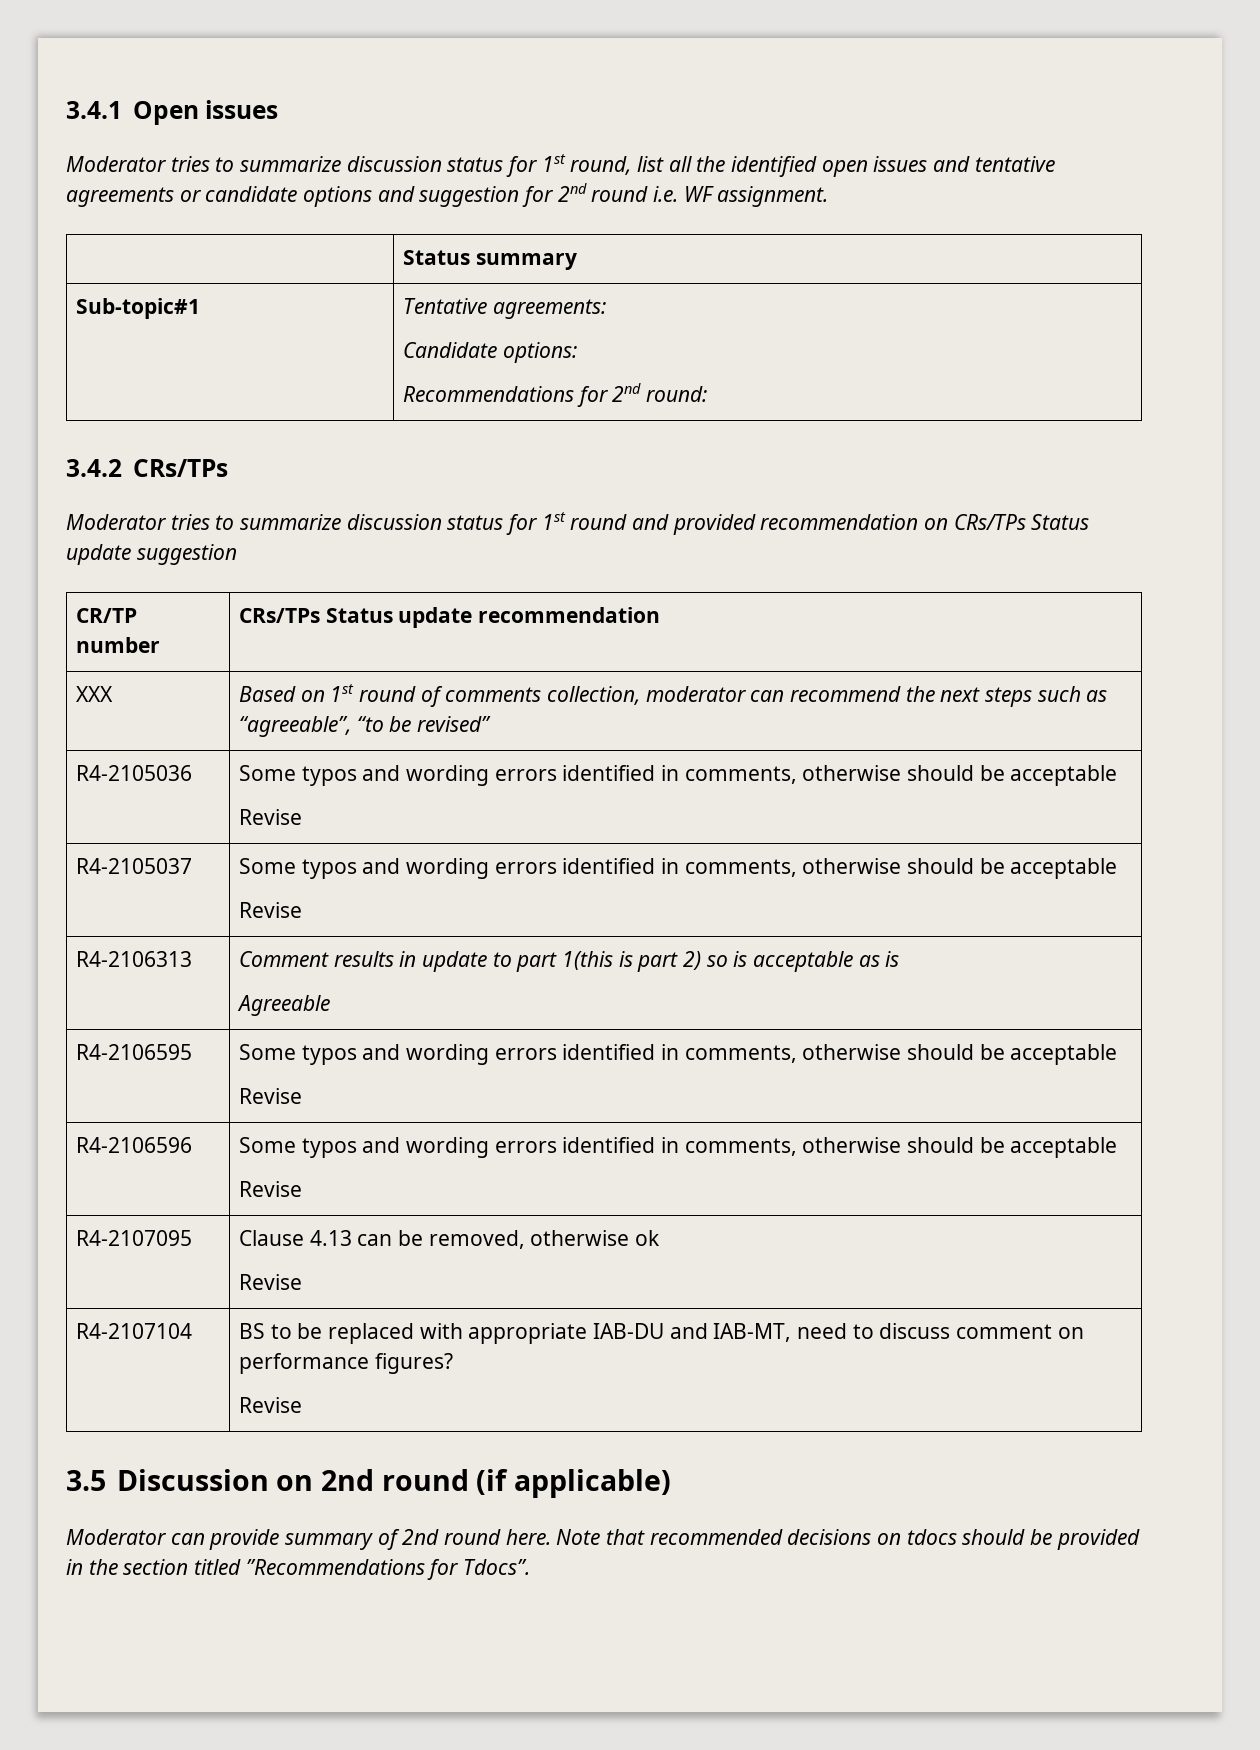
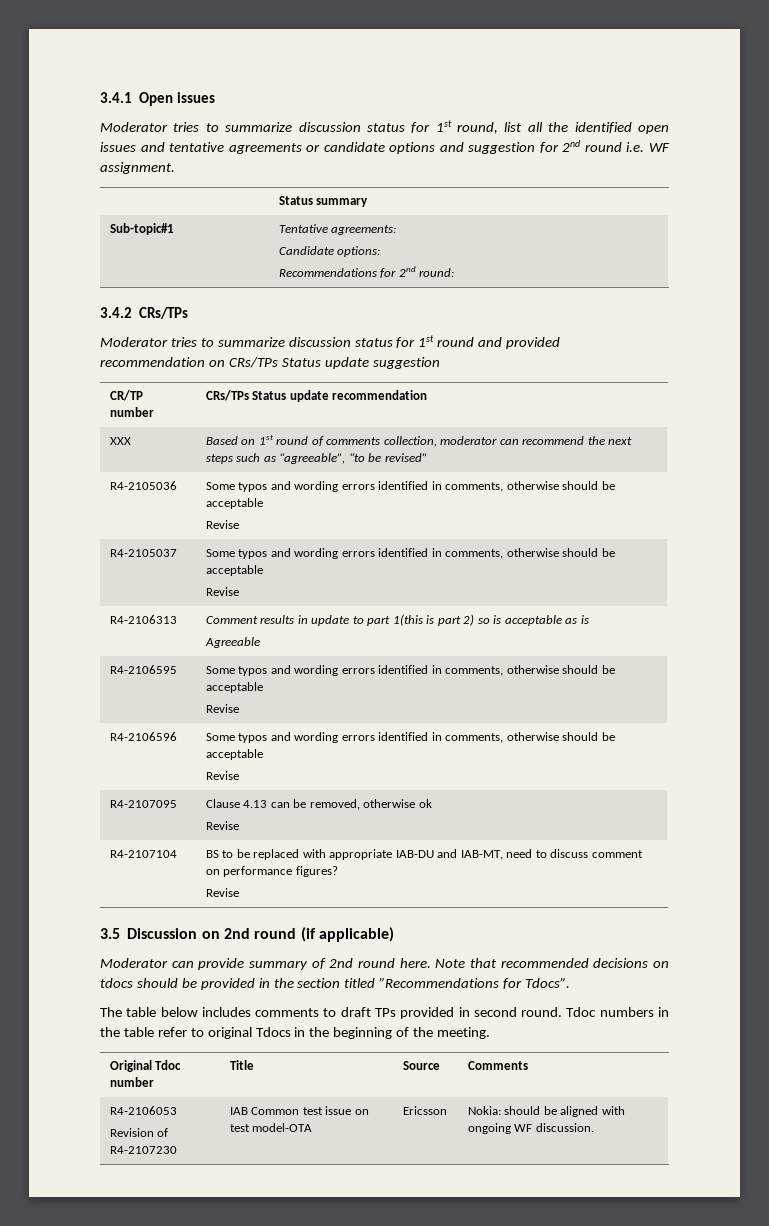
+ The table below includes comments to draft TPs provided in second round. Tdoc numbers in the table refer to original Tdocs in the beginning of the meeting.
+ Original Tdoc number | Title | Source | Comments
+ R4-2106053
+ Revision of R4-2107230 | IAB Common test issue on test model-OTA | Ericsson | Nokia: should be aligned with ongoing WF discussion.

